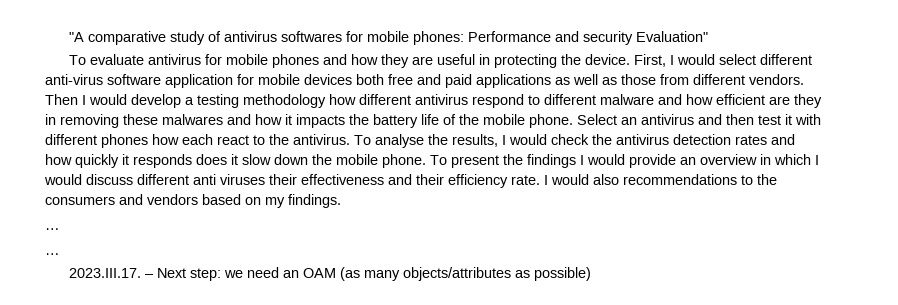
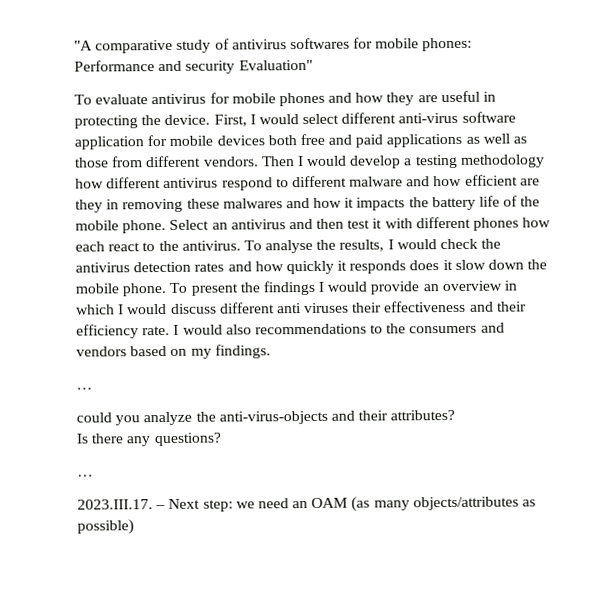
+ could you analyze the anti-virus-objects and their attributes?
+ Is there any questions?

